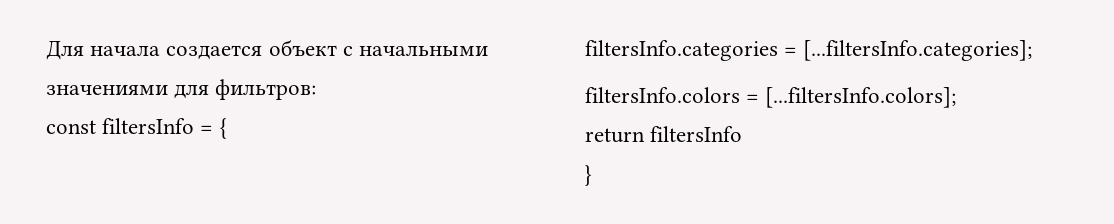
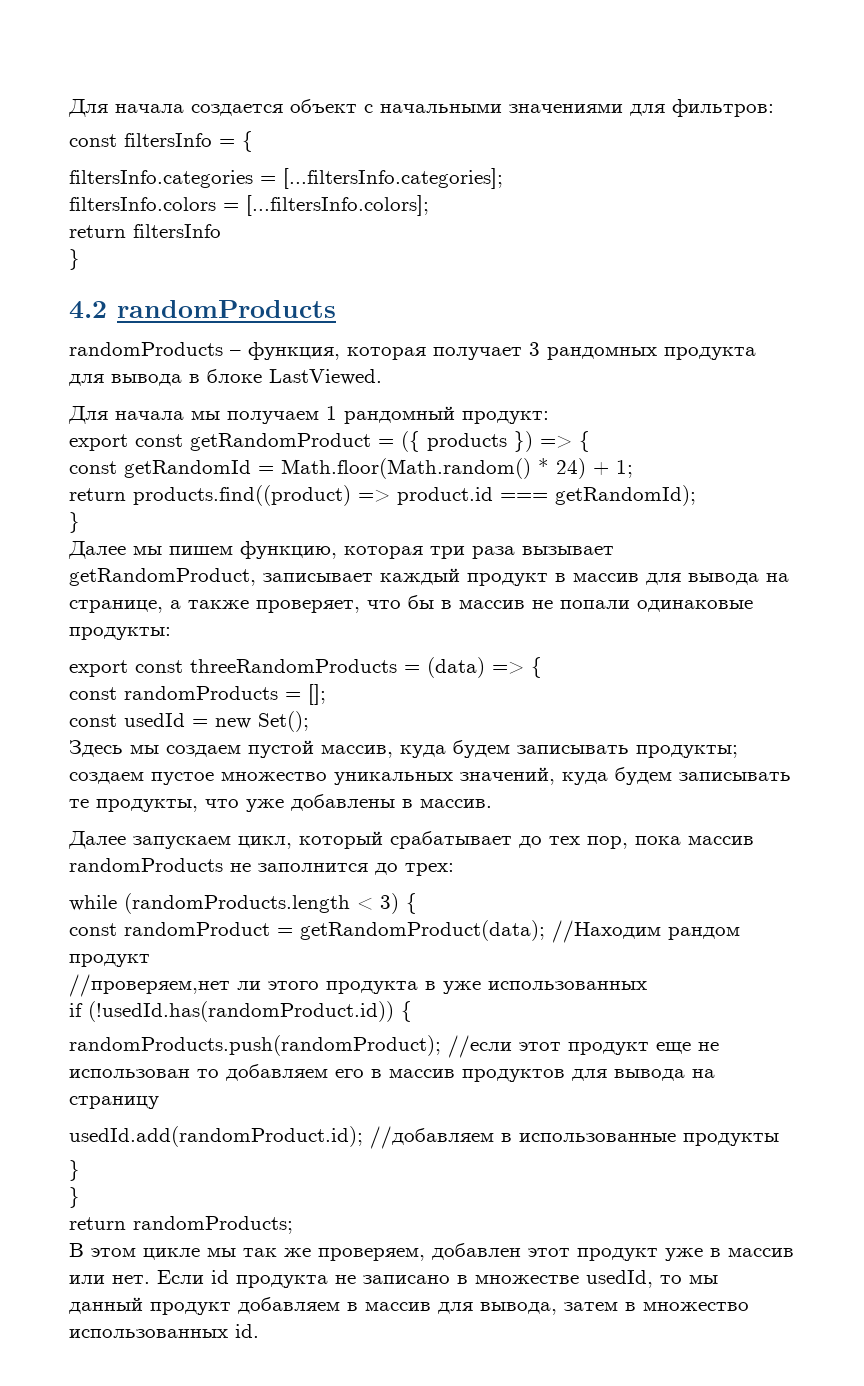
+ 4.2 randomProducts
+ randomProducts – функция, которая получает 3 рандомных продукта для вывода в блоке LastViewed.
+ Для начала мы получаем 1 рандомный продукт:
+ export const getRandomProduct = ({ products }) => {
+ const getRandomId = Math.floor(Math.random() * 24) + 1;
+ return products.find((product) => product.id === getRandomId);
+ }
+ Далее мы пишем функцию, которая три раза вызывает getRandomProduct, записывает каждый продукт в массив для вывода на странице, а также проверяет, что бы в массив не попали одинаковые продукты:
+ export const threeRandomProducts = (data) => {
+ const randomProducts = [];
+ const usedId = new Set();
+ Здесь мы создаем пустой массив, куда будем записывать продукты; создаем пустое множество уникальных значений, куда будем записывать те продукты, что уже добавлены в массив.
+ Далее запускаем цикл, который срабатывает до тех пор, пока массив randomProducts не заполнится до трех:
+ while (randomProducts.length < 3) {
+ const randomProduct = getRandomProduct(data); //Находим рандом продукт
+ //проверяем,нет ли этого продукта в уже использованных
+ if (!usedId.has(randomProduct.id)) {
+ randomProducts.push(randomProduct); //если этот продукт еще не использован то добавляем его в массив продуктов для вывода на страницу
+ usedId.add(randomProduct.id); //добавляем в использованные продукты
+ }
+ }
+ return randomProducts;
+ В этом цикле мы так же проверяем, добавлен этот продукт уже в массив или нет. Если id продукта не записано в множестве usedId, то мы данный продукт добавляем в массив для вывода, затем в множество использованных id.

